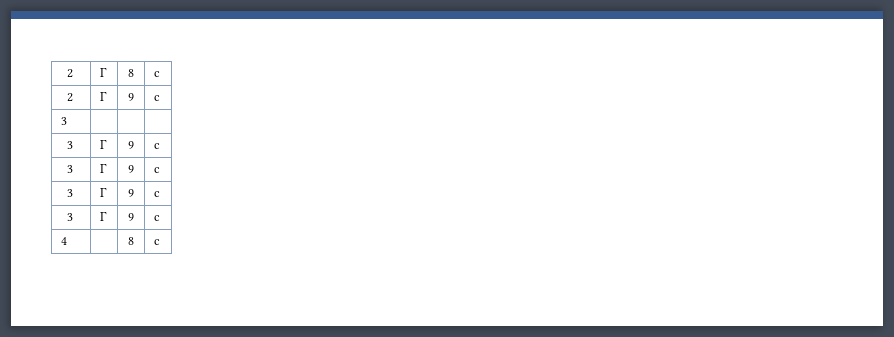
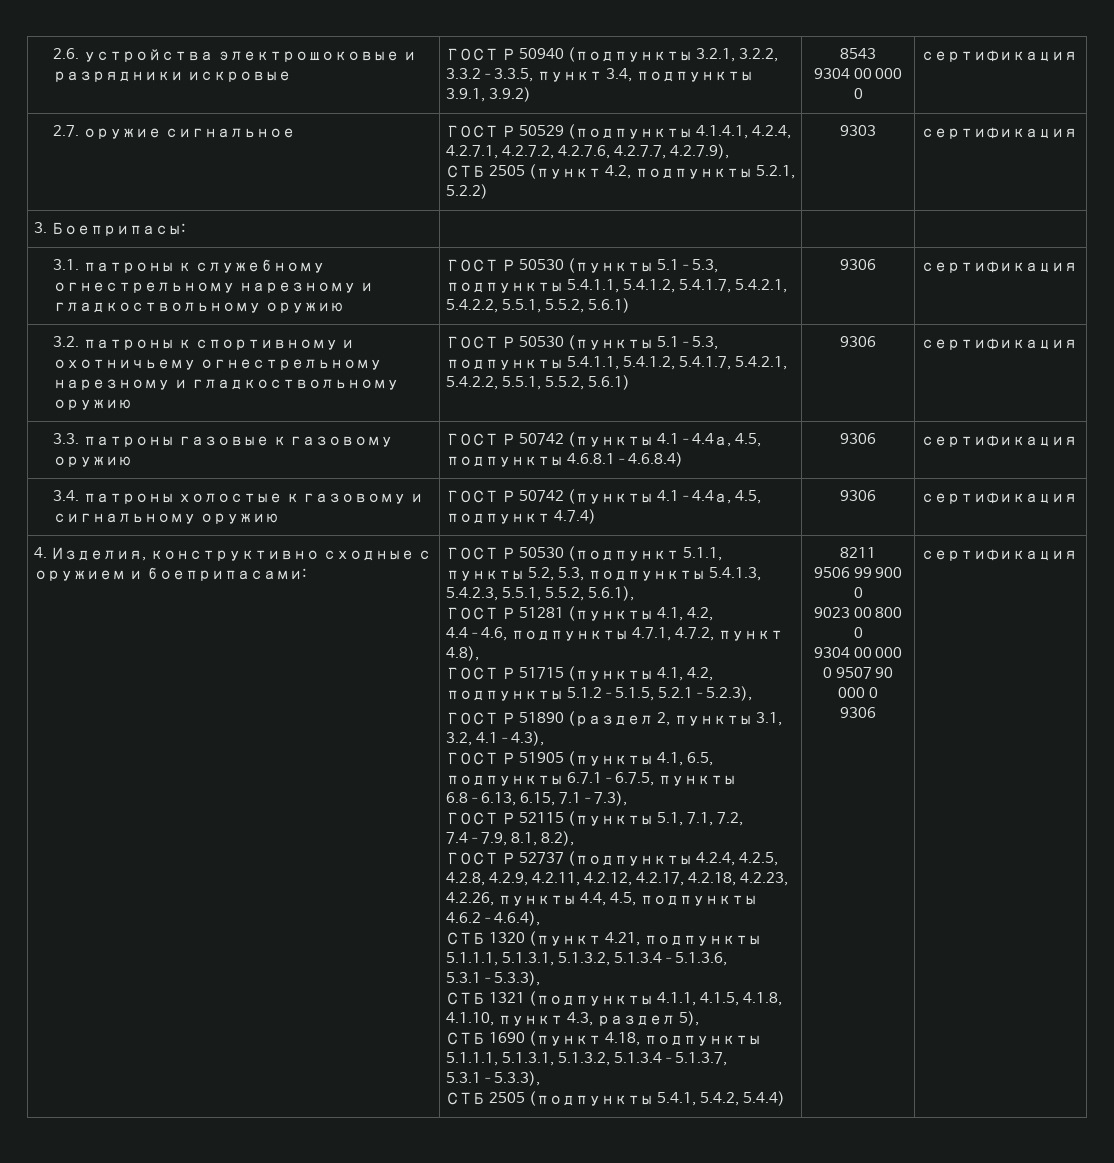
- 2 | Г | 8 | с
- 2 | Г | 9 | с
- 3 | | |
- 3 | Г | 9 | с
- 3 | Г | 9 | с
- 3 | Г | 9 | с
- 3 | Г | 9 | с
- 4 | | 8 | с
+ 2.6. устройства электрошоковые и разрядники искровые | ГОСТ Р 50940 (подпункты 3.2.1, 3.2.2, 3.3.2–3.3.5, пункт 3.4, подпункты 3.9.1, 3.9.2) | 8543
+ 9304 00 000 0 | сертификация
+ 2.7. оружие сигнальное | ГОСТ Р 50529 (подпункты 4.1.4.1, 4.2.4, 4.2.7.1, 4.2.7.2, 4.2.7.6, 4.2.7.7, 4.2.7.9),
+ СТБ 2505 (пункт 4.2, подпункты 5.2.1, 5.2.2) | 9303 | сертификация
+ 3. Боеприпасы: | | |
+ 3.1. патроны к служебному огнестрельному нарезному и гладкоствольному оружию | ГОСТ Р 50530 (пункты 5.1–5.3, подпункты 5.4.1.1, 5.4.1.2, 5.4.1.7, 5.4.2.1, 5.4.2.2, 5.5.1, 5.5.2, 5.6.1) | 9306 | сертификация
+ 3.2. патроны к спортивному и охотничьему огнестрельному нарезному и гладкоствольному оружию | ГОСТ Р 50530 (пункты 5.1–5.3, подпункты 5.4.1.1, 5.4.1.2, 5.4.1.7, 5.4.2.1, 5.4.2.2, 5.5.1, 5.5.2, 5.6.1) | 9306 | сертификация
+ 3.3. патроны газовые к газовому оружию | ГОСТ Р 50742 (пункты 4.1–4.4а, 4.5, подпункты 4.6.8.1–4.6.8.4) | 9306 | сертификация
+ 3.4. патроны холостые к газовому и сигнальному оружию | ГОСТ Р 50742 (пункты 4.1–4.4а, 4.5, подпункт 4.7.4) | 9306 | сертификация
+ 4. Изделия, конструктивно сходные с оружием и боеприпасами: | ГОСТ Р 50530 (подпункт 5.1.1, пункты 5.2, 5.3, подпункты 5.4.1.3, 5.4.2.3, 5.5.1, 5.5.2, 5.6.1),
+ ГОСТ Р 51281 (пункты 4.1, 4.2,
+ 4.4–4.6, подпункты 4.7.1, 4.7.2, пункт 4.8),
+ ГОСТ Р 51715 (пункты 4.1, 4.2, подпункты 5.1.2–5.1.5, 5.2.1–5.2.3),
+ ГОСТ Р 51890 (раздел 2, пункты 3.1, 3.2, 4.1–4.3),
+ ГОСТ Р 51905 (пункты 4.1, 6.5, подпункты 6.7.1–6.7.5, пункты 6.8–6.13, 6.15, 7.1–7.3),
+ ГОСТ Р 52115 (пункты 5.1, 7.1, 7.2, 7.4–7.9, 8.1, 8.2),
+ ГОСТ Р 52737 (подпункты 4.2.4, 4.2.5, 4.2.8, 4.2.9, 4.2.11, 4.2.12, 4.2.17, 4.2.18, 4.2.23, 4.2.26, пункты 4.4, 4.5, подпункты 4.6.2–4.6.4),
+ СТБ 1320 (пункт 4.21, подпункты 5.1.1.1, 5.1.3.1, 5.1.3.2, 5.1.3.4–5.1.3.6, 5.3.1–5.3.3),
+ СТБ 1321 (подпункты 4.1.1, 4.1.5, 4.1.8, 4.1.10, пункт 4.3, раздел 5),
+ СТБ 1690 (пункт 4.18, подпункты 5.1.1.1, 5.1.3.1, 5.1.3.2, 5.1.3.4–5.1.3.7, 5.3.1–5.3.3),
+ СТБ 2505 (подпункты 5.4.1, 5.4.2, 5.4.4) | 8211
+ 9506 99 900 0
+ 9023 00 800 0
+ 9304 00 000 0 9507 90 000 0
+ 9306 | сертификация

